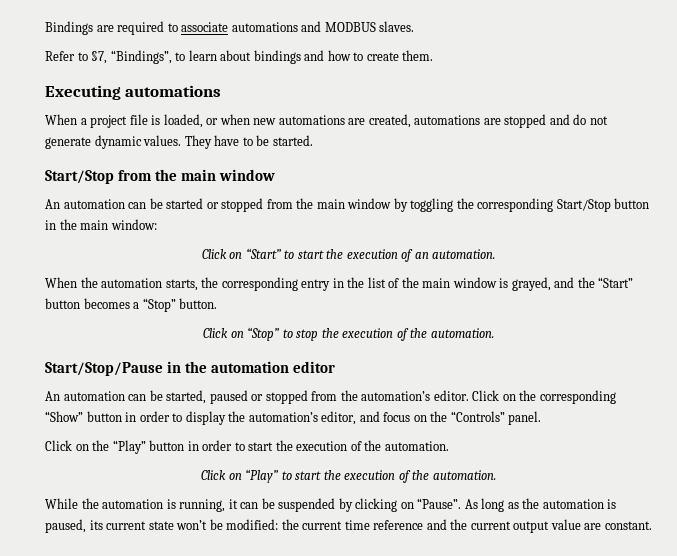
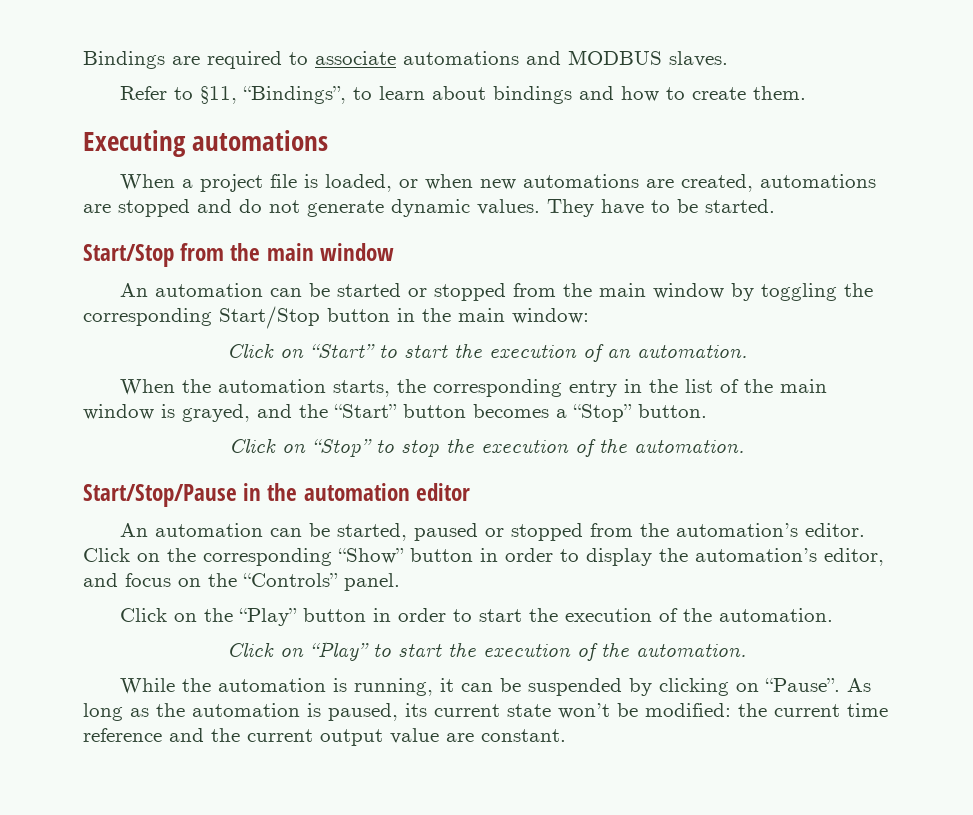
- Refer to §7, “Bindings”, to learn about bindings and how to create them.
+ Refer to §11, “Bindings”, to learn about bindings and how to create them.

